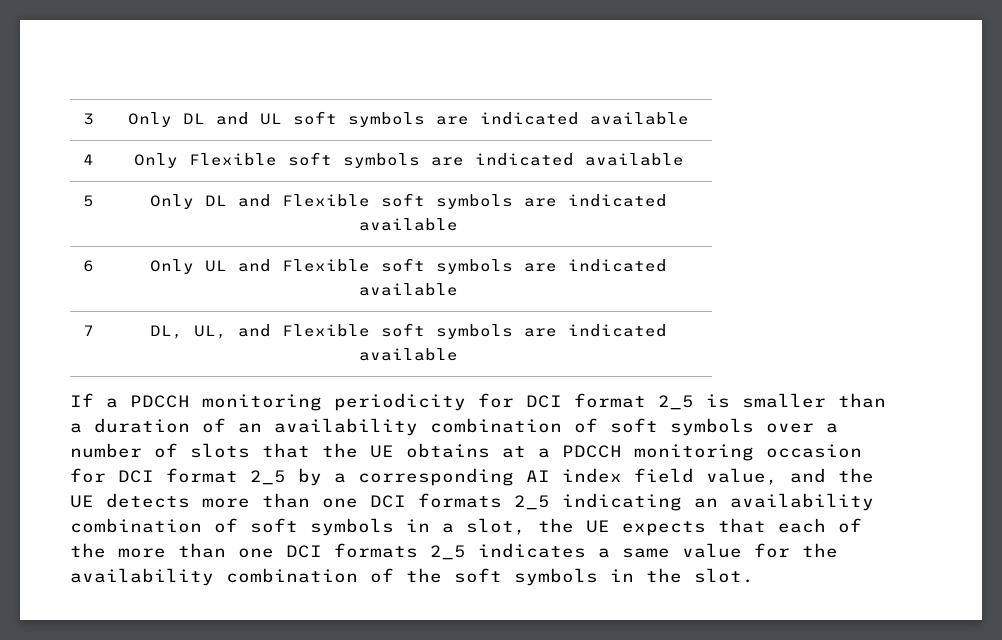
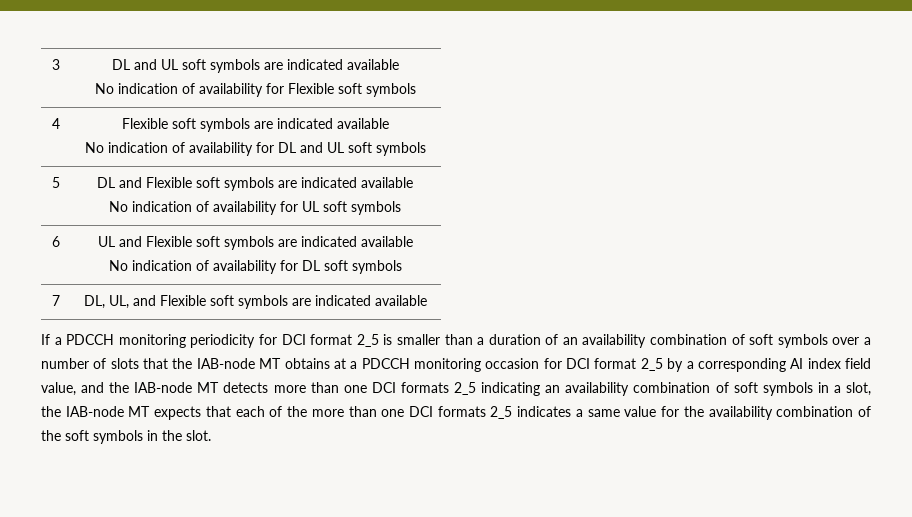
- 3 | Only DL and UL soft symbols are indicated available
+ 3 | DL and UL soft symbols are indicated available
+ No indication of availability for Flexible soft symbols
- 4 | Only Flexible soft symbols are indicated available
+ 4 | Flexible soft symbols are indicated available
+ No indication of availability for DL and UL soft symbols
- 5 | Only DL and Flexible soft symbols are indicated available
+ 5 | DL and Flexible soft symbols are indicated available
+ No indication of availability for UL soft symbols
- 6 | Only UL and Flexible soft symbols are indicated available
+ 6 | UL and Flexible soft symbols are indicated available
+ No indication of availability for DL soft symbols
- If a PDCCH monitoring periodicity for DCI format 2_5 is smaller than a duration of an availability combination of soft symbols over a number of slots that the UE obtains at a PDCCH monitoring occasion for DCI format 2_5 by a corresponding AI index field value, and the UE detects more than one DCI formats 2_5 indicating an availability combination of soft symbols in a slot, the UE expects that each of the more than one DCI formats 2_5 indicates a same value for the availability combination of the soft symbols in the slot.
+ If a PDCCH monitoring periodicity for DCI format 2_5 is smaller than a duration of an availability combination of soft symbols over a number of slots that the IAB-node MT obtains at a PDCCH monitoring occasion for DCI format 2_5 by a corresponding AI index field value, and the IAB-node MT detects more than one DCI formats 2_5 indicating an availability combination of soft symbols in a slot, the IAB-node MT expects that each of the more than one DCI formats 2_5 indicates a same value for the availability combination of the soft symbols in the slot.

